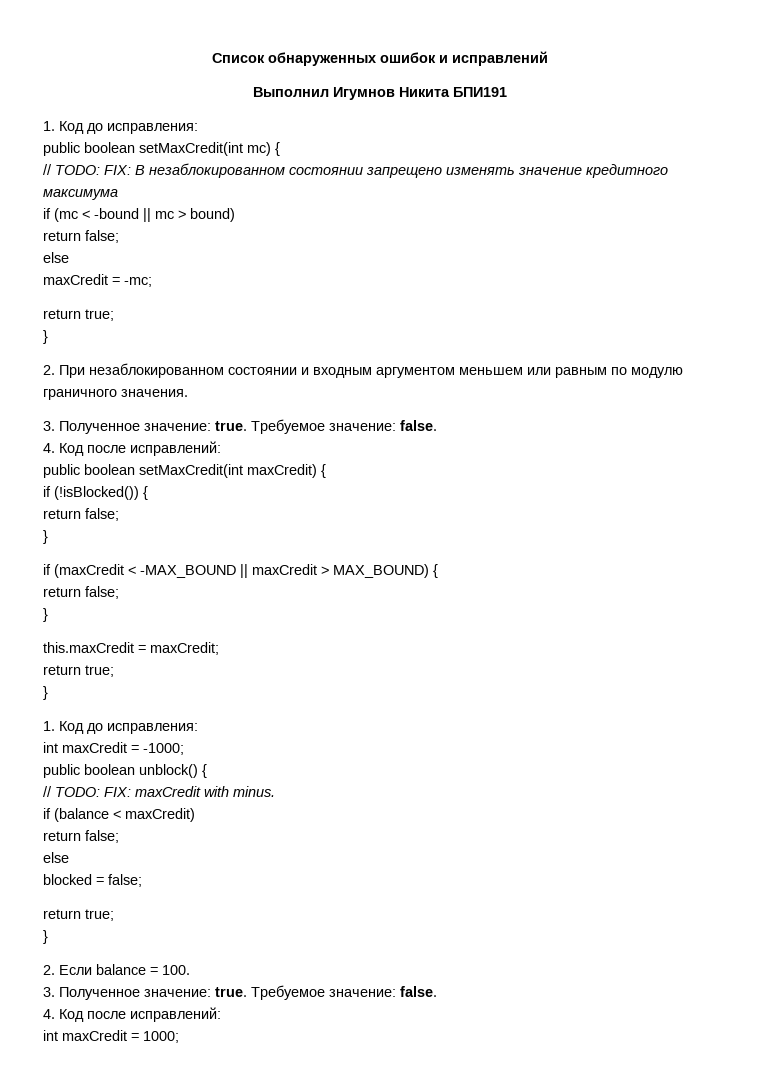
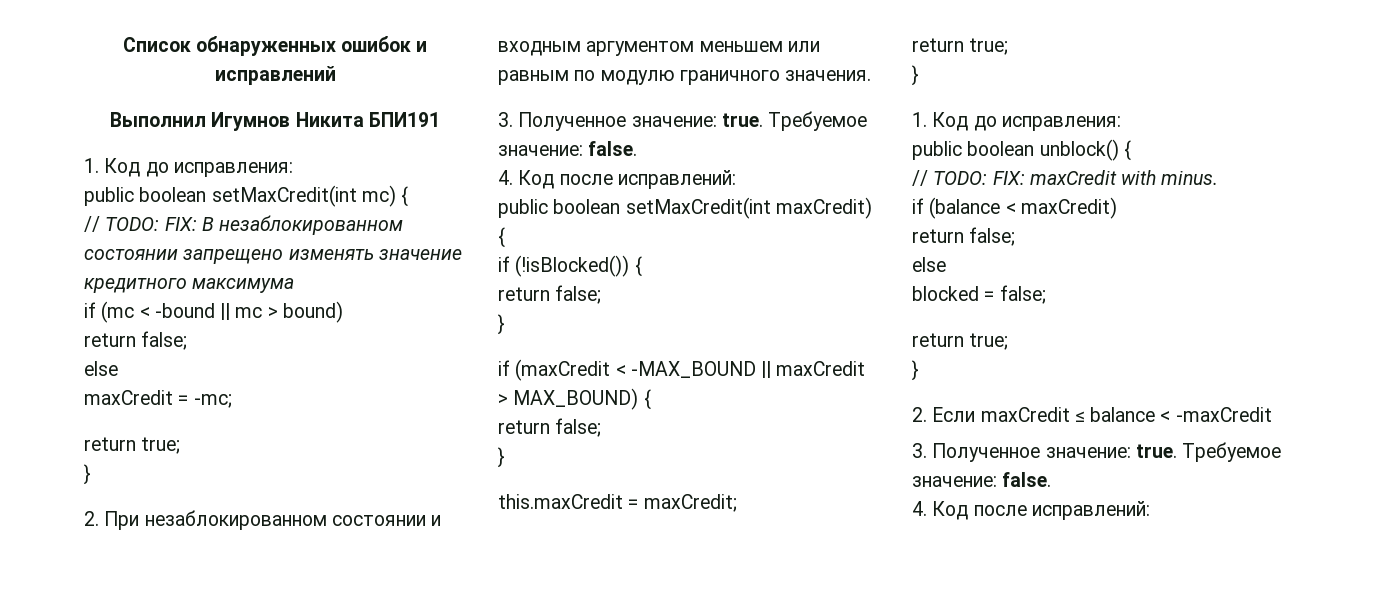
- int maxCredit = -1000;
- 2. Если balance = 100.
+ 2. Если maxCredit ≤ balance < -maxCredit
- int maxCredit = 1000;

